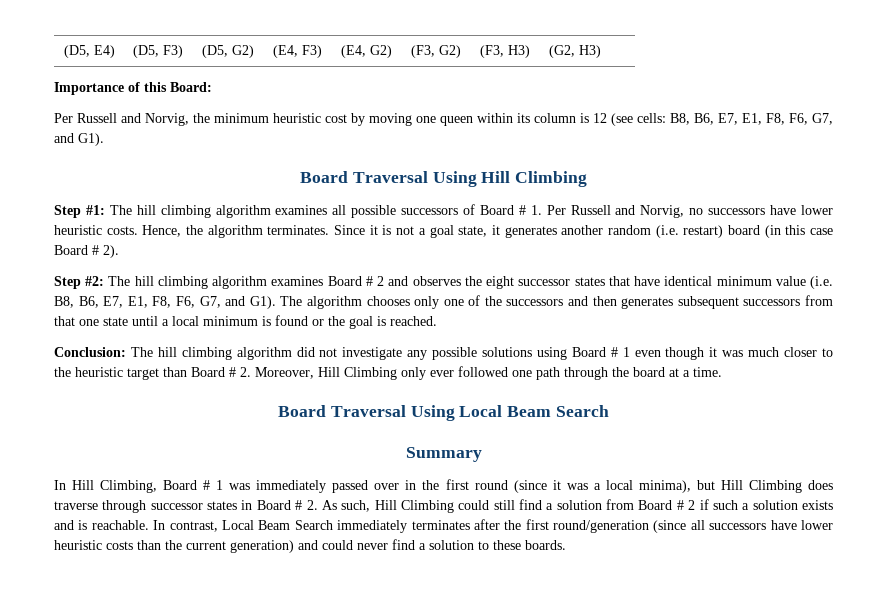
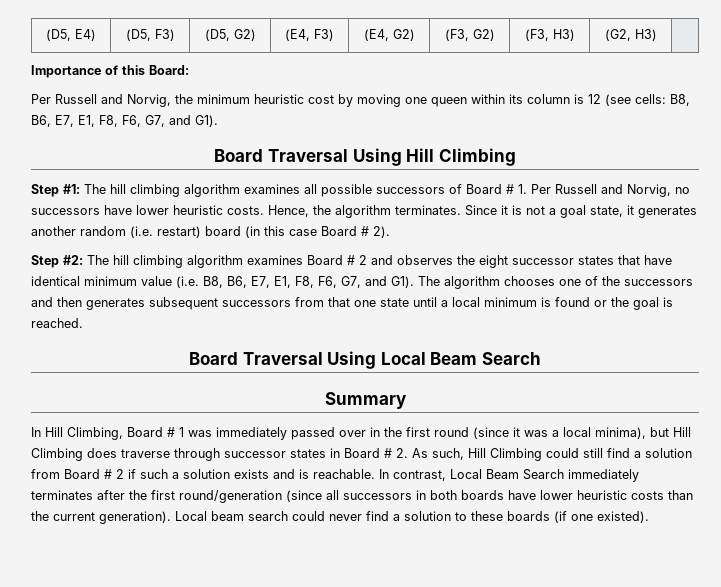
- Step #2: The hill climbing algorithm examines Board # 2 and observes the eight successor states that have identical minimum value (i.e. B8, B6, E7, E1, F8, F6, G7, and G1). The algorithm chooses only one of the successors and then generates subsequent successors from that one state until a local minimum is found or the goal is reached.
+ Step #2: The hill climbing algorithm examines Board # 2 and observes the eight successor states that have identical minimum value (i.e. B8, B6, E7, E1, F8, F6, G7, and G1). The algorithm chooses one of the successors and then generates subsequent successors from that one state until a local minimum is found or the goal is reached.
- Conclusion: The hill climbing algorithm did not investigate any possible solutions using Board # 1 even though it was much closer to the heuristic target than Board # 2. Moreover, Hill Climbing only ever followed one path through the board at a time.
- In contrast, Local Beam Search immediately terminates after the first round/generation (since all successors have lower heuristic costs than the current generation) and could never find a solution to these boards.
+ In contrast, Local Beam Search immediately terminates after the first round/generation (since all successors in both boards have lower heuristic costs than the current generation). Local beam search could never find a solution to these boards (if one existed).

